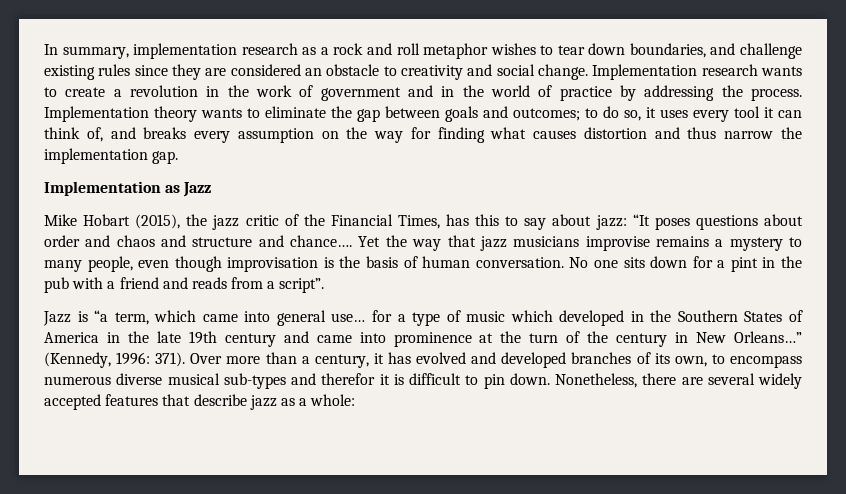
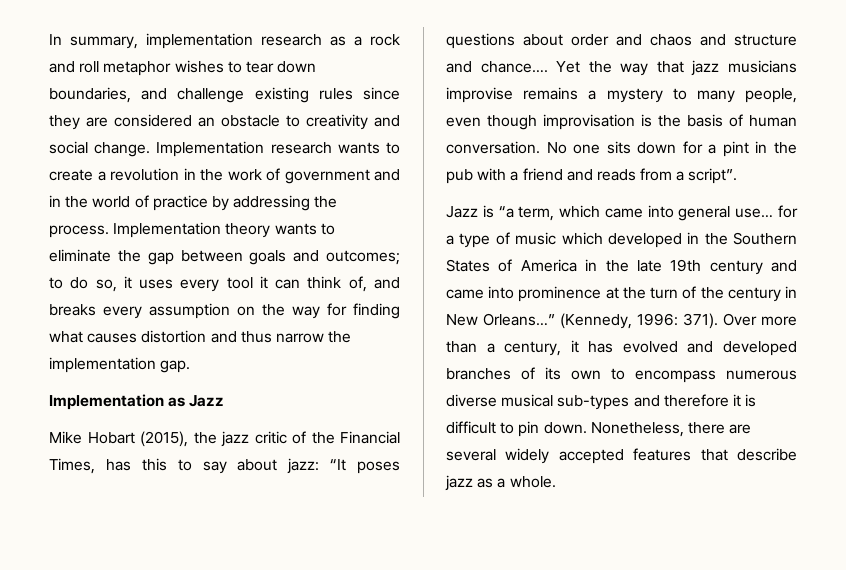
- Over more than a century, it has evolved and developed branches of its own, to encompass numerous diverse musical sub-types and therefor it is difficult to pin down.
+ Over more than a century, it has evolved and developed branches of its own to encompass numerous diverse musical sub-types and therefore it is difficult to pin down.
- Nonetheless, there are several widely accepted features that describe jazz as a whole:
+ Nonetheless, there are several widely accepted features that describe jazz as a whole.

